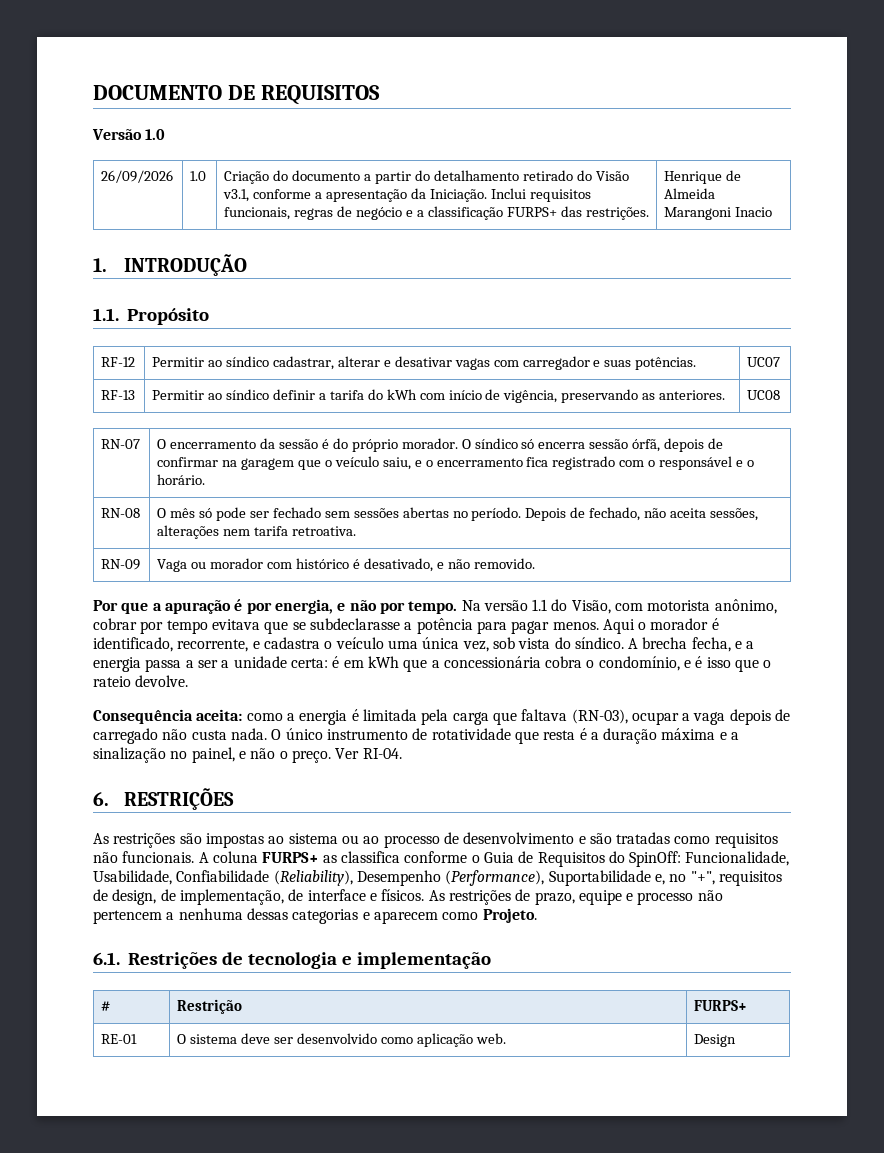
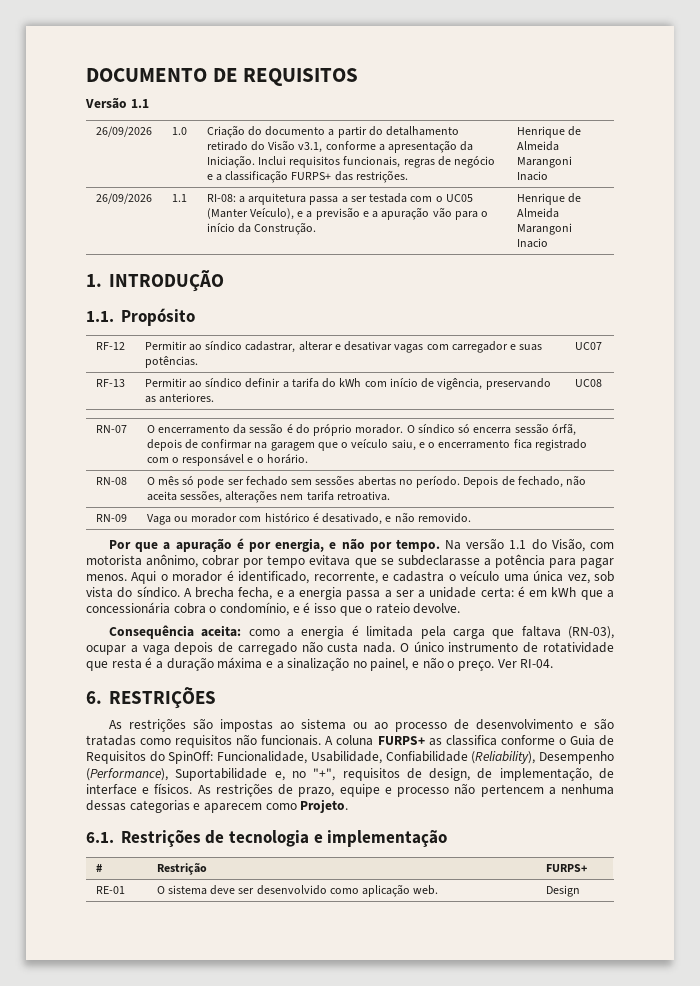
- Versão 1.0
+ Versão 1.1
+ 26/09/2026 | 1.1 | RI-08: a arquitetura passa a ser testada com o UC05 (Manter Veículo), e a previsão e a apuração vão para o início da Construção. | Henrique de Almeida Marangoni Inacio

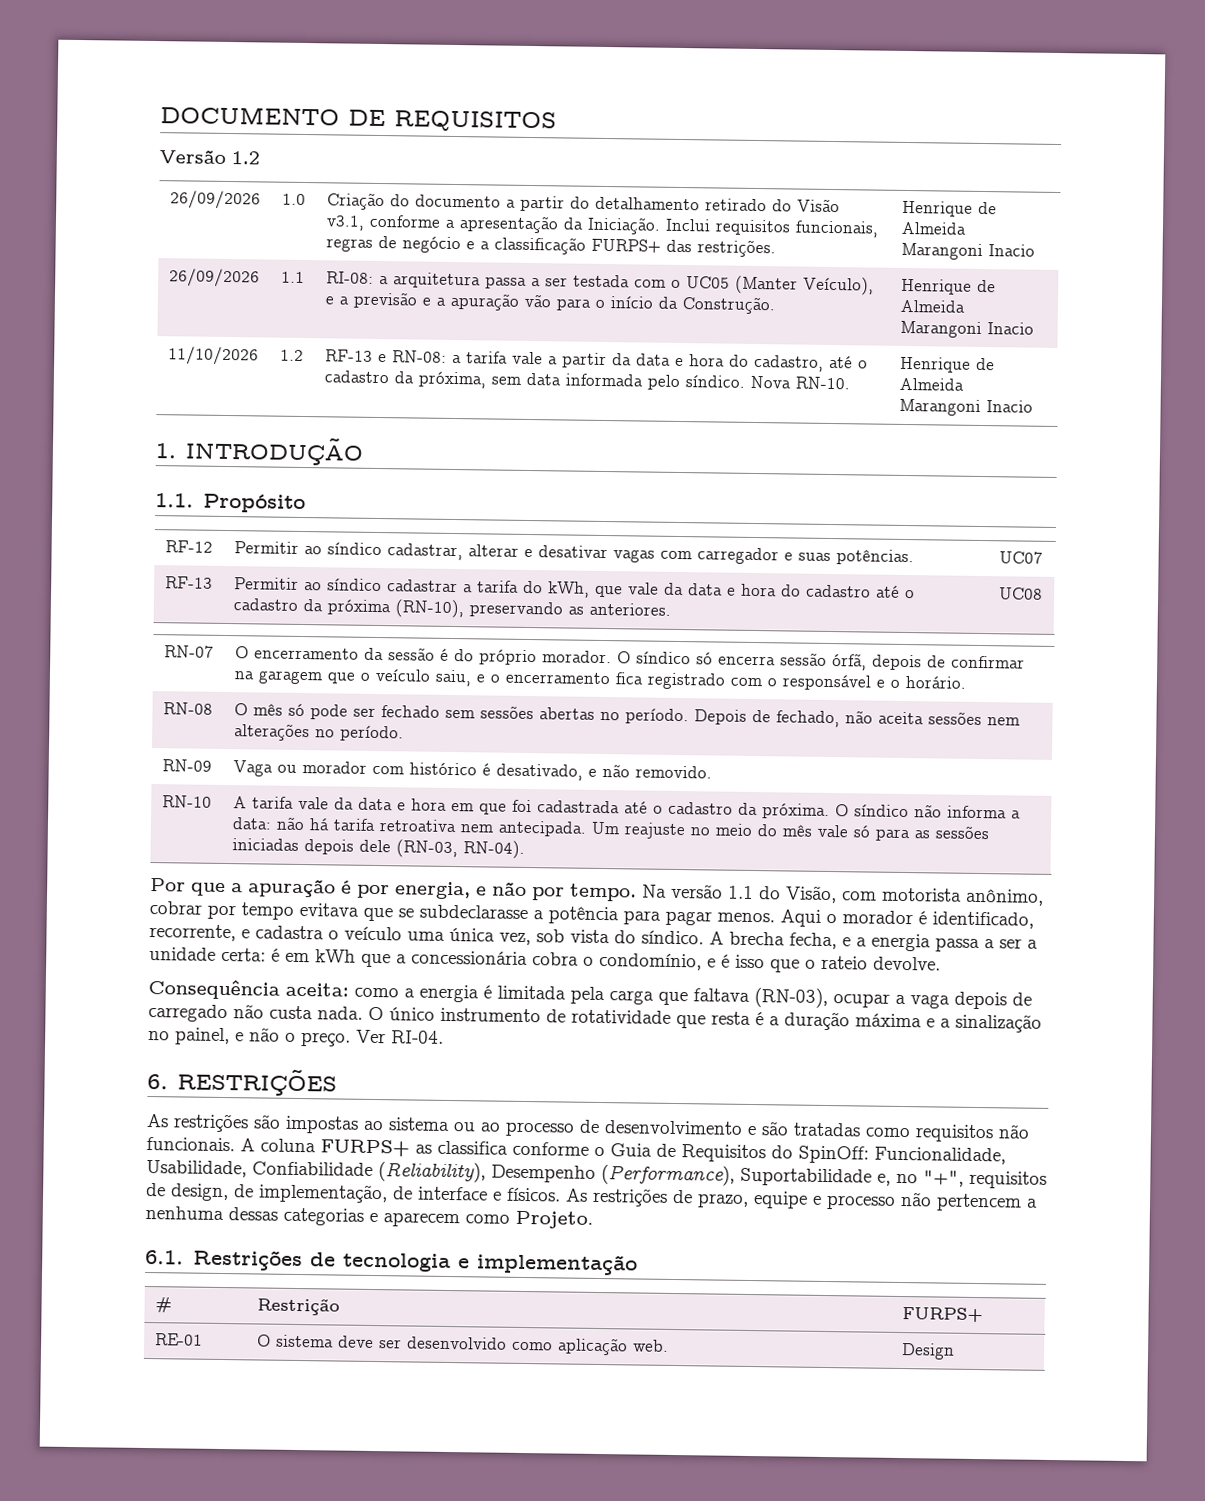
- Versão 1.1
+ Versão 1.2
+ 11/10/2026 | 1.2 | RF-13 e RN-08: a tarifa vale a partir da data e hora do cadastro, até o cadastro da próxima, sem data informada pelo síndico. Nova RN-10. | Henrique de Almeida Marangoni Inacio
- RF-13 | Permitir ao síndico definir a tarifa do kWh com início de vigência, preservando as anteriores. | UC08
+ RF-13 | Permitir ao síndico cadastrar a tarifa do kWh, que vale da data e hora do cadastro até o cadastro da próxima (RN-10), preservando as anteriores. | UC08
- RN-08 | O mês só pode ser fechado sem sessões abertas no período. Depois de fechado, não aceita sessões, alterações nem tarifa retroativa.
+ RN-08 | O mês só pode ser fechado sem sessões abertas no período. Depois de fechado, não aceita sessões nem alterações no período.
+ RN-10 | A tarifa vale da data e hora em que foi cadastrada até o cadastro da próxima. O síndico não informa a data: não há tarifa retroativa nem antecipada. Um reajuste no meio do mês vale só para as sessões iniciadas depois dele (RN-03, RN-04).

